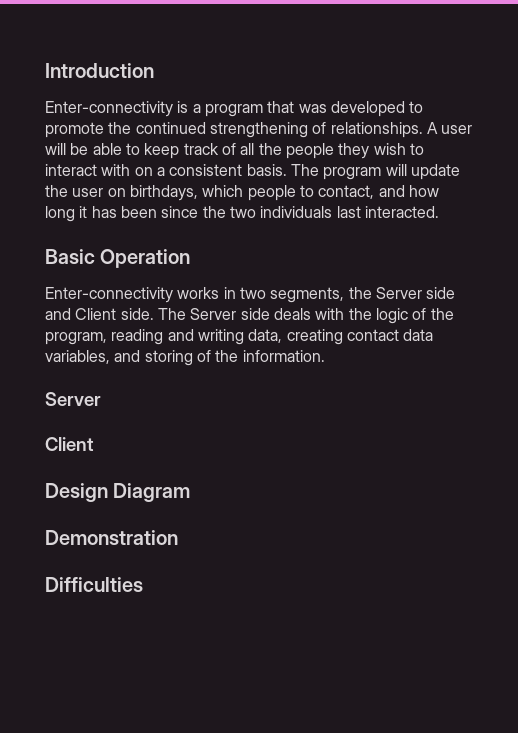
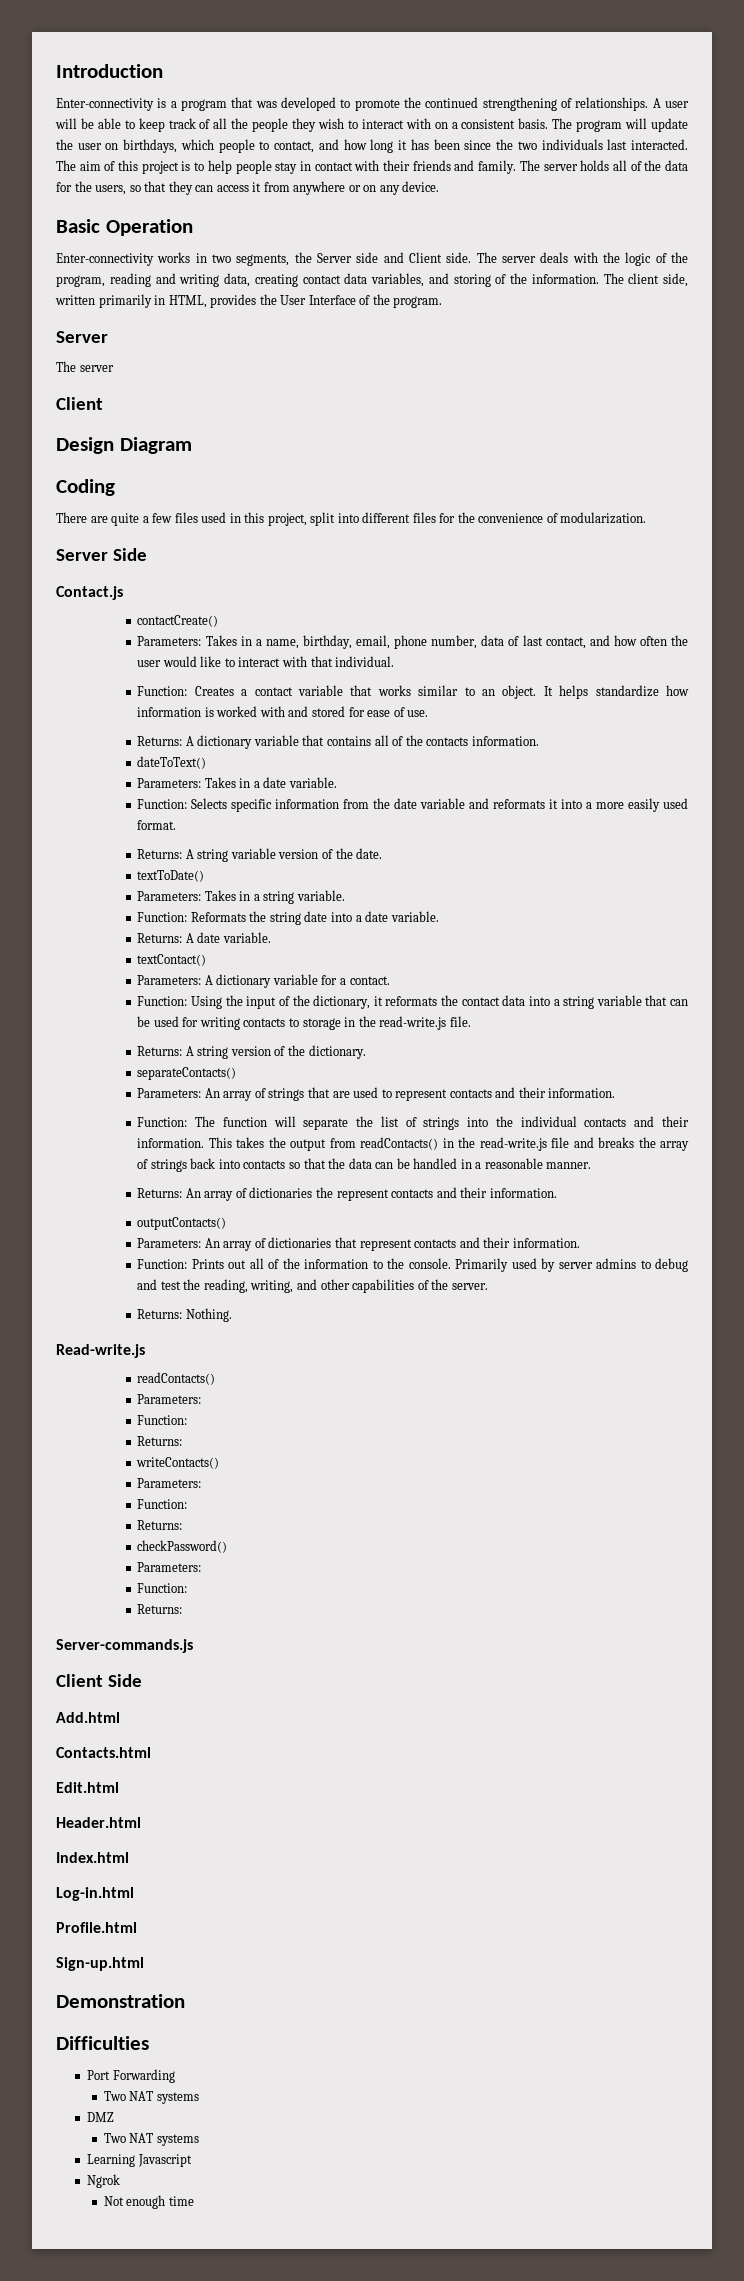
+ The aim of this project is to help people stay in contact with their friends and family. The server holds all of the data for the users, so that they can access it from anywhere or on any device.
- The Server side deals with the logic of the program, reading and writing data, creating contact data variables, and storing of the information.
+ The server deals with the logic of the program, reading and writing data, creating contact data variables, and storing of the information. The client side, written primarily in HTML, provides the User Interface of the program.
  Server
+ The server
+ Coding
+ There are quite a few files used in this project, split into different files for the convenience of modularization.
+ Server Side
+ Contact.js
+ contactCreate()
+ Parameters: Takes in a name, birthday, email, phone number, data of last contact, and how often the user would like to interact with that individual.
+ Function: Creates a contact variable that works similar to an object. It helps standardize how information is worked with and stored for ease of use.
+ Returns: A dictionary variable that contains all of the contacts information.
+ dateToText()
+ Parameters: Takes in a date variable.
+ Function: Selects specific information from the date variable and reformats it into a more easily used format.
+ Returns: A string variable version of the date.
+ textToDate()
+ Parameters: Takes in a string variable.
+ Function: Reformats the string date into a date variable.
+ Returns: A date variable.
+ textContact()
+ Parameters: A dictionary variable for a contact.
+ Function: Using the input of the dictionary, it reformats the contact data into a string variable that can be used for writing contacts to storage in the read-write.js file.
+ Returns: A string version of the dictionary.
+ separateContacts()
+ Parameters: An array of strings that are used to represent contacts and their information.
+ Function: The function will separate the list of strings into the individual contacts and their information. This takes the output from readContacts() in the read-write.js file and breaks the array of strings back into contacts so that the data can be handled in a reasonable manner.
+ Returns: An array of dictionaries the represent contacts and their information.
+ outputContacts()
+ Parameters: An array of dictionaries that represent contacts and their information.
+ Function: Prints out all of the information to the console. Primarily used by server admins to debug and test the reading, writing, and other capabilities of the server.
+ Returns: Nothing.
+ Read-write.js
+ readContacts()
+ Parameters:
+ Function:
+ Returns:
+ writeContacts()
+ Parameters:
+ Function:
+ Returns:
+ checkPassword()
+ Parameters:
+ Function:
+ Returns:
+ Server-commands.js
+ Client Side
+ Add.html
+ Contacts.html
+ Edit.html
+ Header.html
+ Index.html
+ Log-in.html
+ Profile.html
+ Sign-up.html
  Demonstration
  Difficulties
+ Port Forwarding
+ Two NAT systems
+ DMZ
+ Two NAT systems
+ Learning Javascript
+ Ngrok
+ Not enough time

